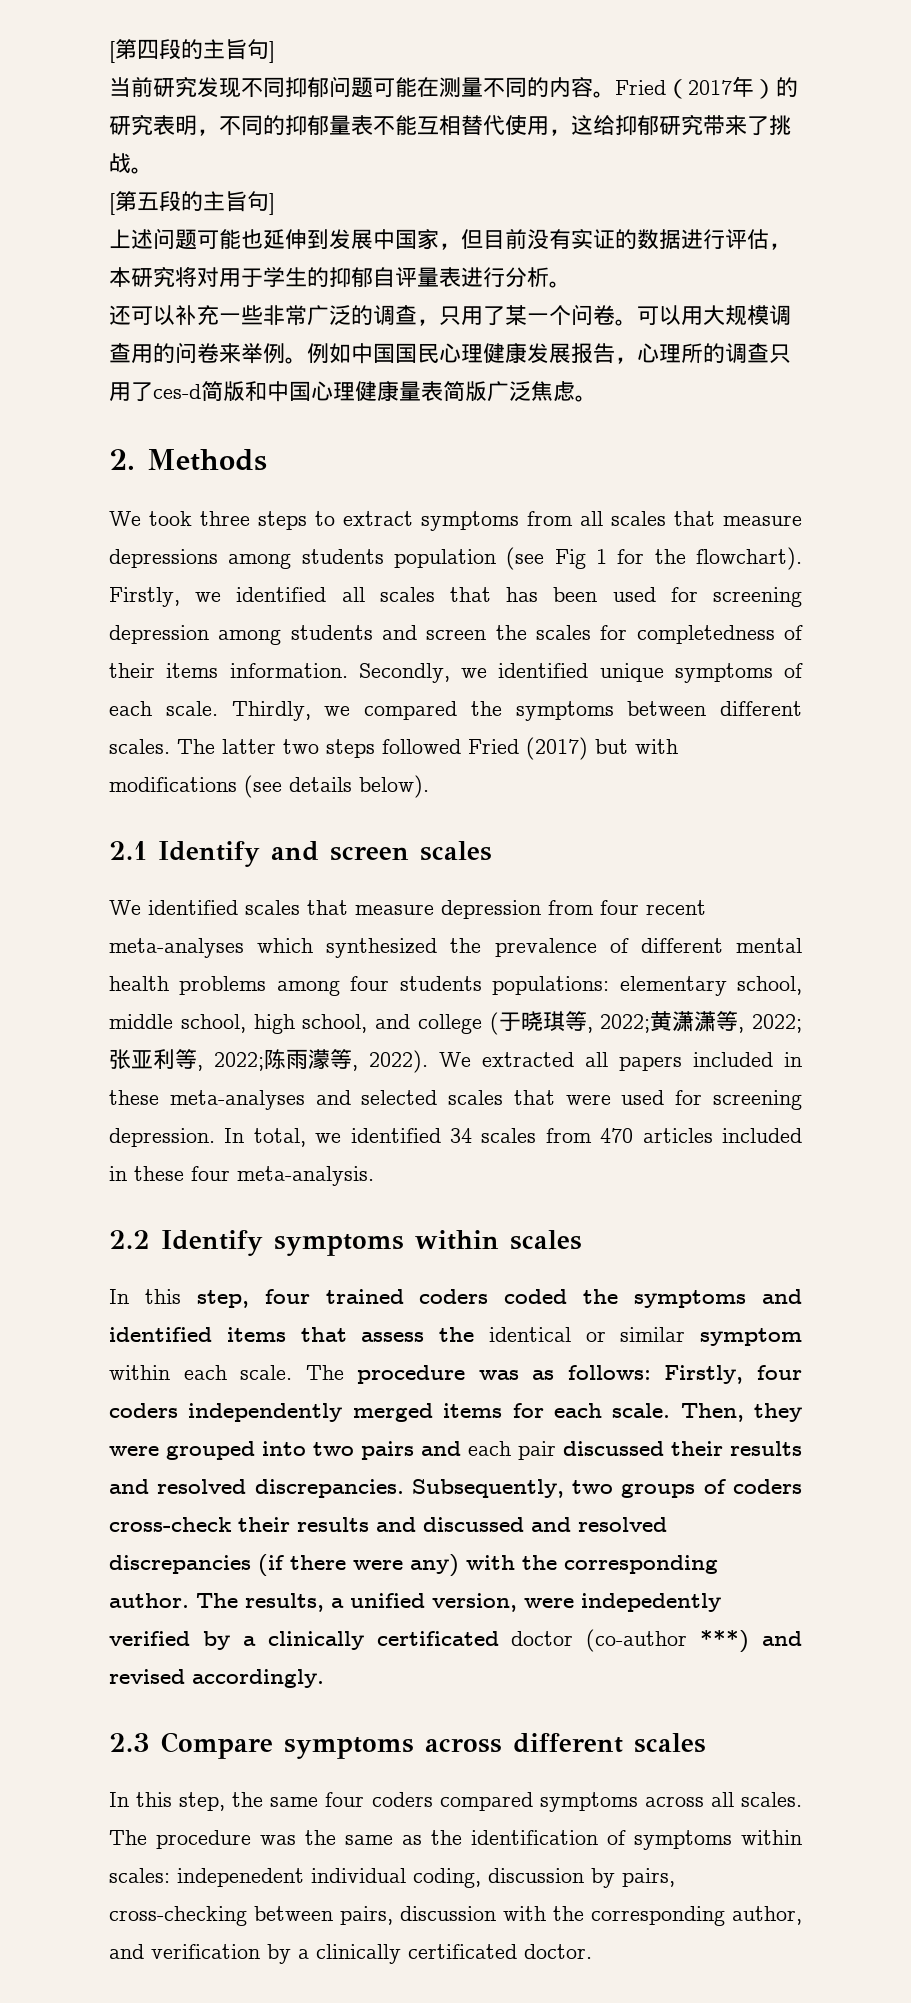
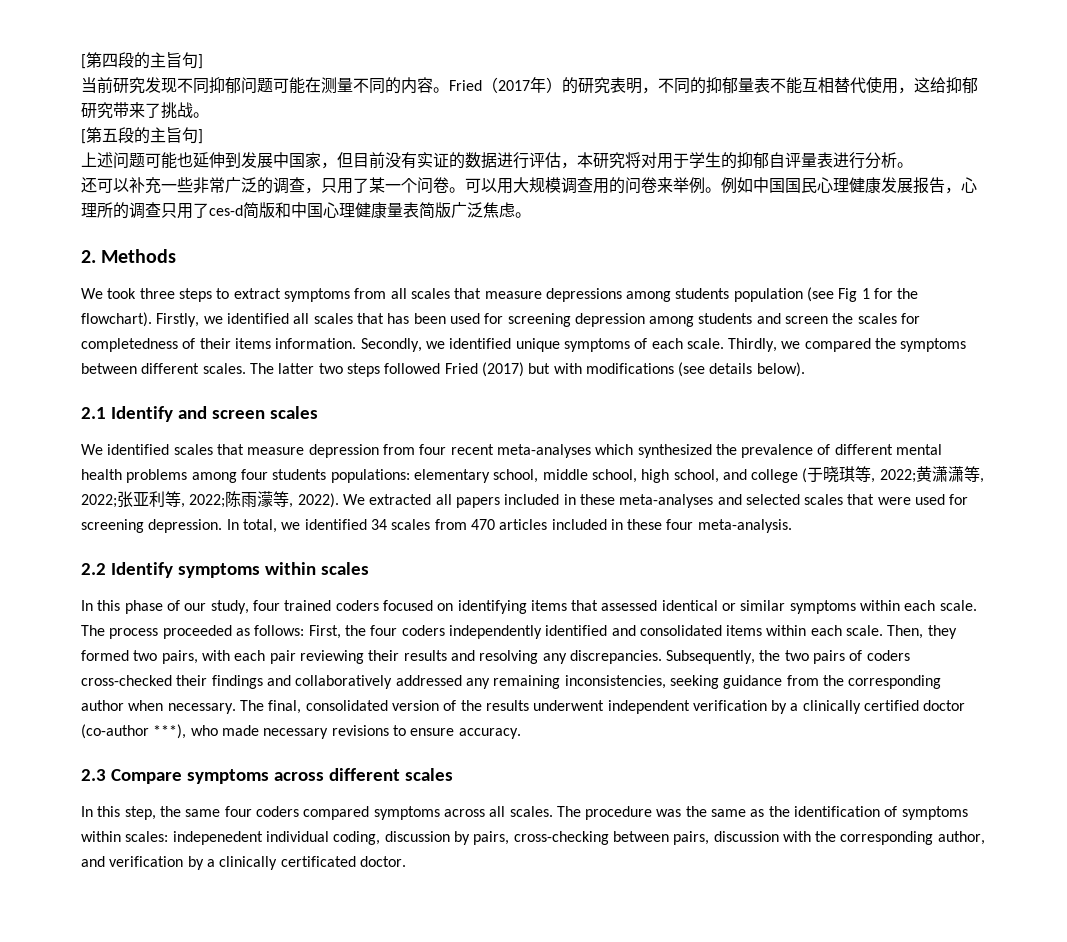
- In this step, four trained coders coded the symptoms and identified items that assess the identical or similar symptom within each scale.
+ In this phase of our study, four trained coders focused on identifying items that assessed identical or similar symptoms within each scale.
- The procedure was as follows: Firstly, four coders independently merged items for each scale. Then, they were grouped into two pairs and each pair discussed their results and resolved discrepancies. Subsequently, two groups of coders cross-check their results and discussed and resolved discrepancies (if there were any) with the corresponding author. The results, a unified version, were indepedently verified by a clinically certificated doctor (co-author ***) and revised accordingly.
+ The process proceeded as follows: First, the four coders independently identified and consolidated items within each scale. Then, they formed two pairs, with each pair reviewing their results and resolving any discrepancies. Subsequently, the two pairs of coders cross-checked their findings and collaboratively addressed any remaining inconsistencies, seeking guidance from the corresponding author when necessary. The final, consolidated version of the results underwent independent verification by a clinically certified doctor (co-author ***), who made necessary revisions to ensure accuracy.

